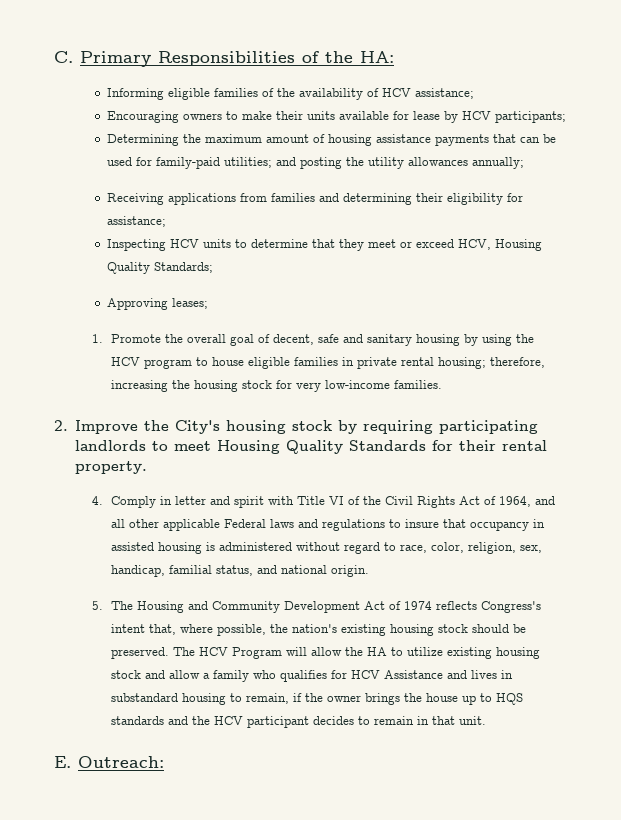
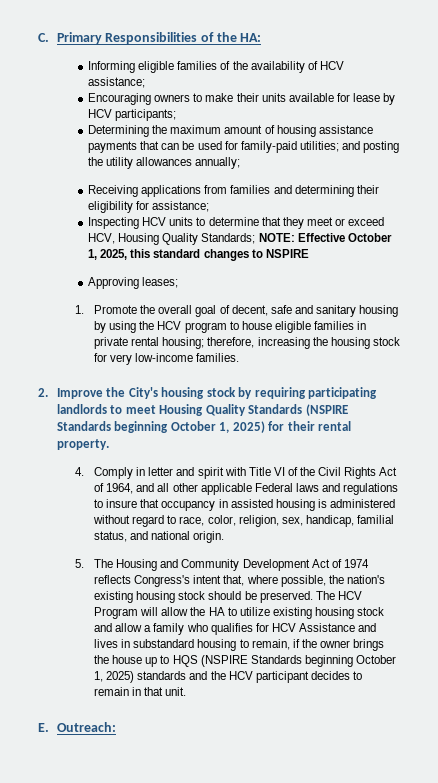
- Inspecting HCV units to determine that they meet or exceed HCV, Housing Quality Standards;
+ Inspecting HCV units to determine that they meet or exceed HCV, Housing Quality Standards; NOTE: Effective October 1, 2025, this standard changes to NSPIRE
- 2. Improve the City's housing stock by requiring participating landlords to meet Housing Quality Standards for their rental property.
+ 2. Improve the City's housing stock by requiring participating landlords to meet Housing Quality Standards (NSPIRE Standards beginning October 1, 2025) for their rental property.
- The HCV Program will allow the HA to utilize existing housing stock and allow a family who qualifies for HCV Assistance and lives in substandard housing to remain, if the owner brings the house up to HQS standards and the HCV participant decides to remain in that unit.
+ The HCV Program will allow the HA to utilize existing housing stock and allow a family who qualifies for HCV Assistance and lives in substandard housing to remain, if the owner brings the house up to HQS (NSPIRE Standards beginning October 1, 2025) standards and the HCV participant decides to remain in that unit.

